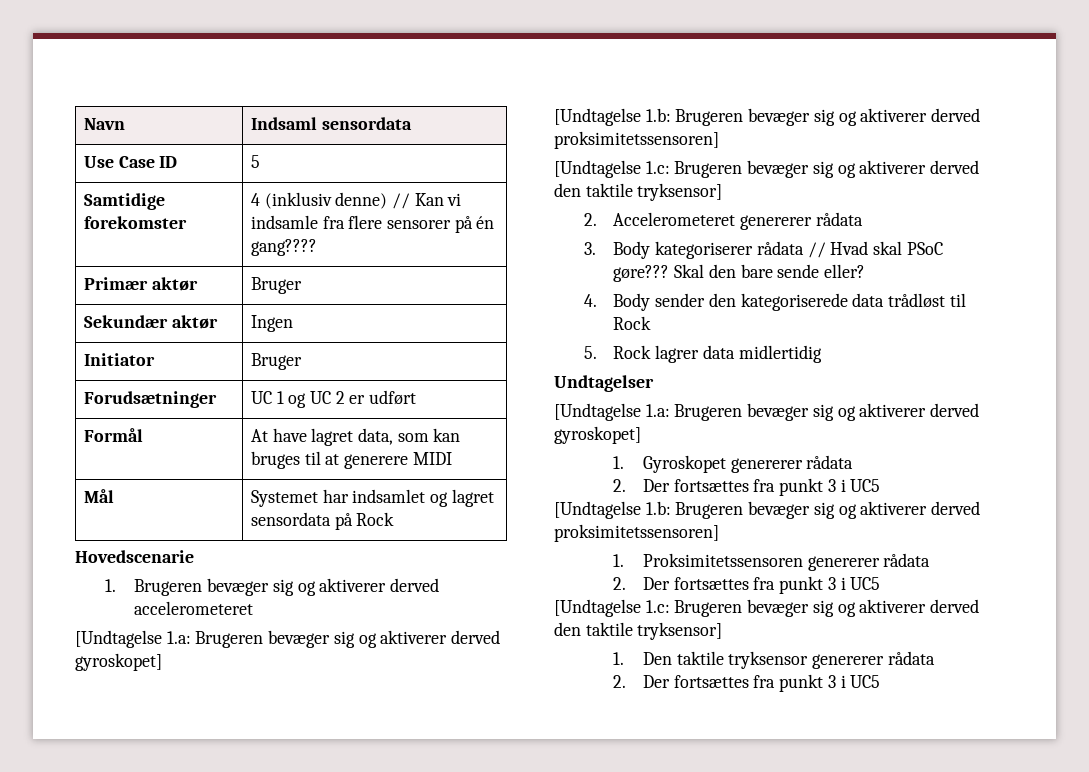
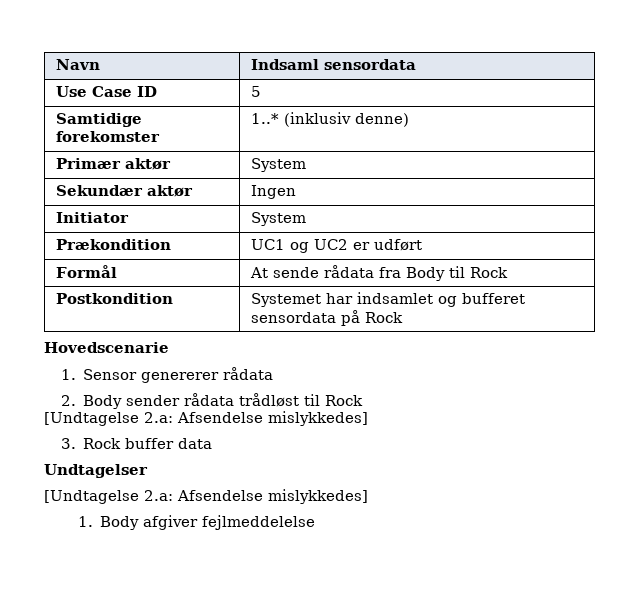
- Samtidige forekomster | 4 (inklusiv denne) // Kan vi indsamle fra flere sensorer på én gang????
+ Samtidige forekomster | 1..* (inklusiv denne)
- Primær aktør | Bruger
+ Primær aktør | System
- Initiator | Bruger
- Forudsætninger | UC 1 og UC 2 er udført
- Formål | At have lagret data, som kan bruges til at generere MIDI
- Mål | Systemet har indsamlet og lagret sensordata på Rock
+ Initiator | System
+ Prækondition | UC1 og UC2 er udført
+ Formål | At sende rådata fra Body til Rock
+ Postkondition | Systemet har indsamlet og bufferet sensordata på Rock
- 1. Brugeren bevæger sig og aktiverer derved accelerometeret
- [Undtagelse 1.a: Brugeren bevæger sig og aktiverer derved gyroskopet]
- [Undtagelse 1.b: Brugeren bevæger sig og aktiverer derved proksimitetssensoren]
- [Undtagelse 1.c: Brugeren bevæger sig og aktiverer derved den taktile tryksensor]
- 2. Accelerometeret genererer rådata
- 3. Body kategoriserer rådata // Hvad skal PSoC gøre??? Skal den bare sende eller?
- 4. Body sender den kategoriserede data trådløst til Rock
- 5. Rock lagrer data midlertidig
+ 1. Sensor genererer rådata
+ 2. Body sender rådata trådløst til Rock
+ [Undtagelse 2.a: Afsendelse mislykkedes]
+ 3. Rock buffer data
  Undtagelser
- [Undtagelse 1.a: Brugeren bevæger sig og aktiverer derved gyroskopet]
- 1. Gyroskopet genererer rådata
- 2. Der fortsættes fra punkt 3 i UC5
- [Undtagelse 1.b: Brugeren bevæger sig og aktiverer derved proksimitetssensoren]
- 1. Proksimitetssensoren genererer rådata
- 2. Der fortsættes fra punkt 3 i UC5
- [Undtagelse 1.c: Brugeren bevæger sig og aktiverer derved den taktile tryksensor]
- 1. Den taktile tryksensor genererer rådata
- 2. Der fortsættes fra punkt 3 i UC5
+ [Undtagelse 2.a: Afsendelse mislykkedes]
+ 1. Body afgiver fejlmeddelelse

